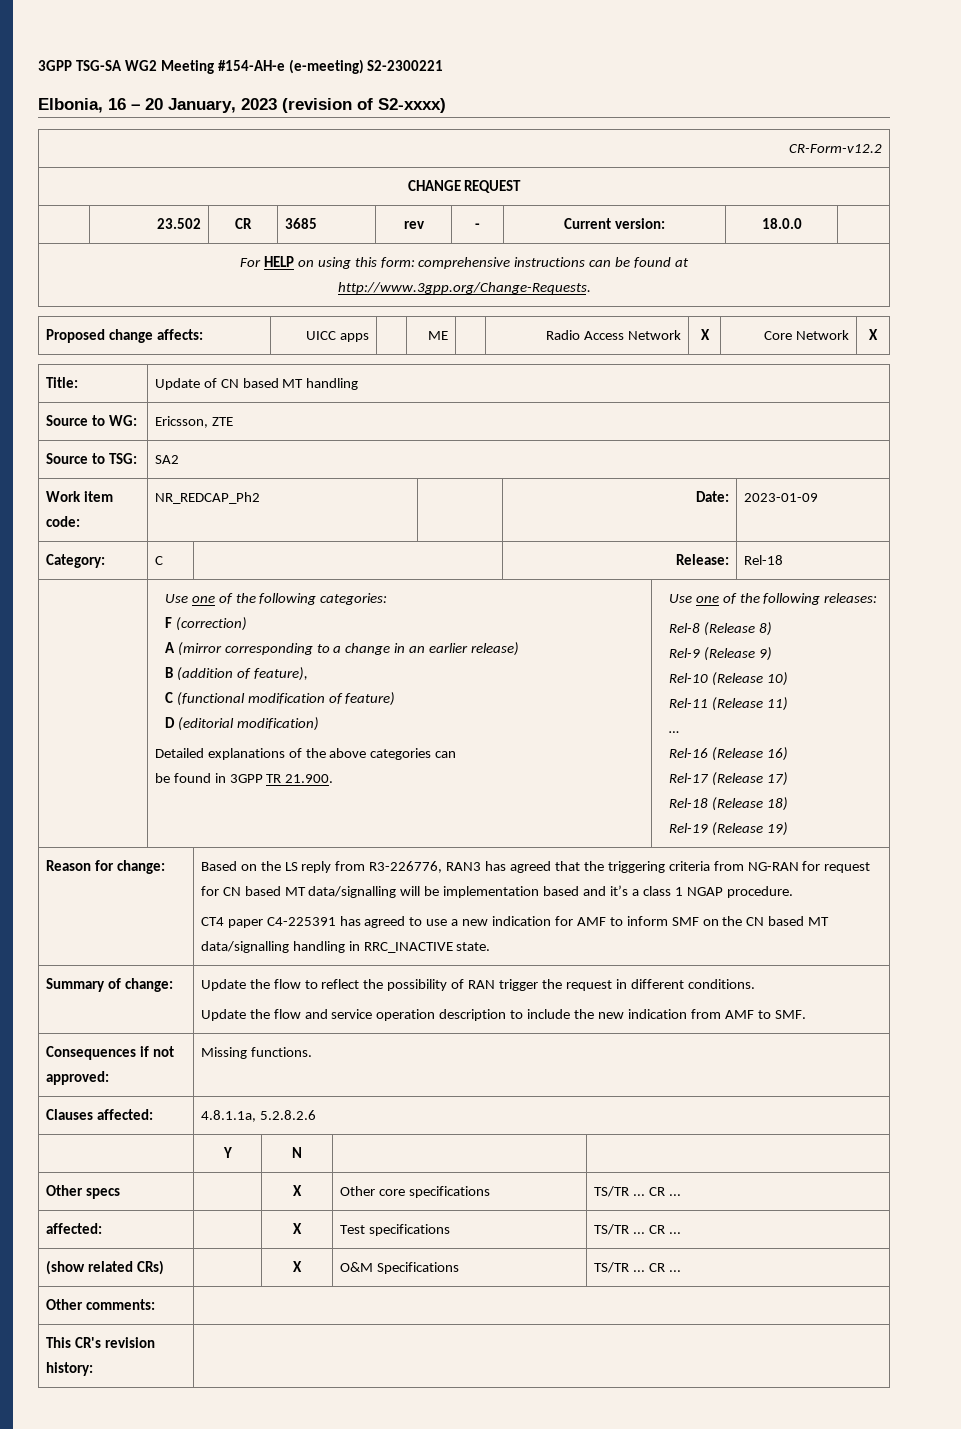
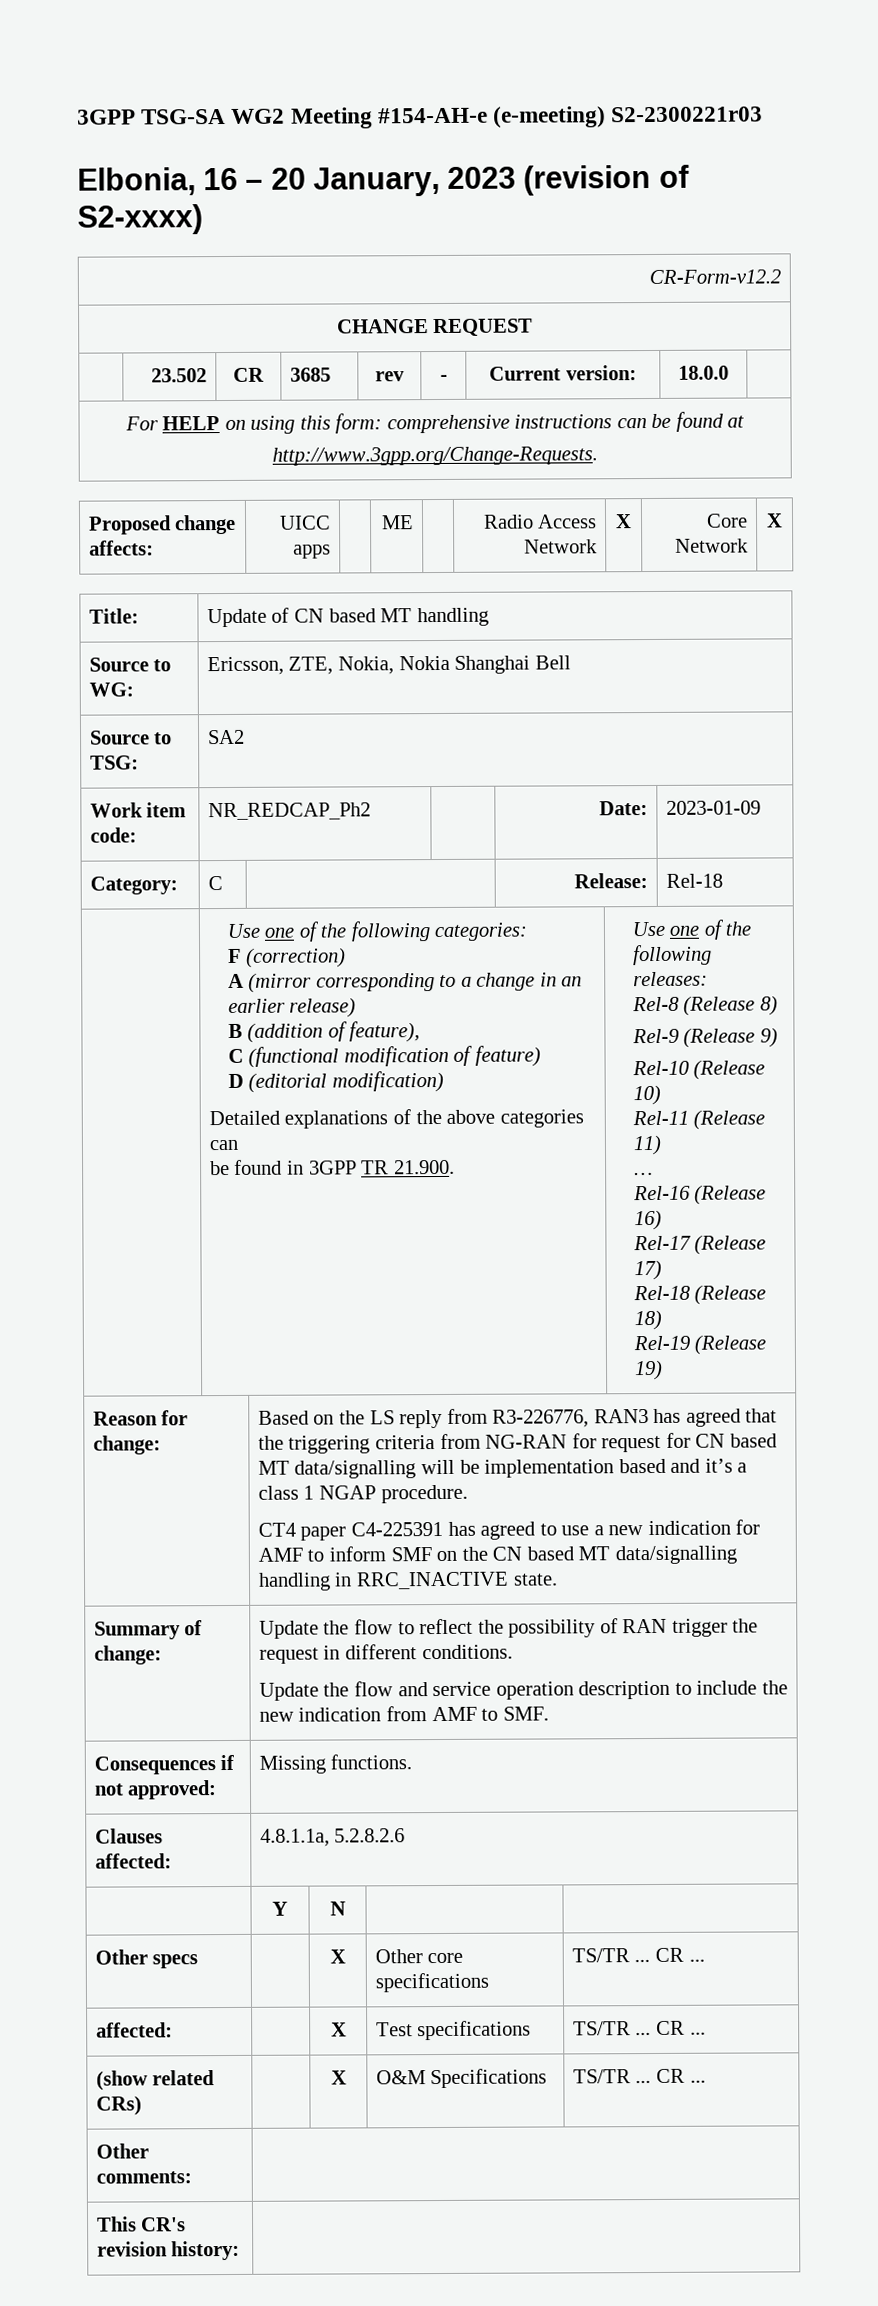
- 3GPP TSG-SA WG2 Meeting #154-AH-e (e-meeting) S2-2300221
+ 3GPP TSG-SA WG2 Meeting #154-AH-e (e-meeting) S2-2300221r03
- Source to WG: | Ericsson, ZTE
+ Source to WG: | Ericsson, ZTE, Nokia, Nokia Shanghai Bell

